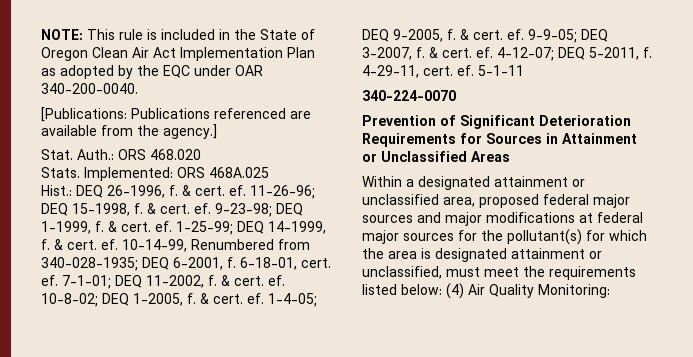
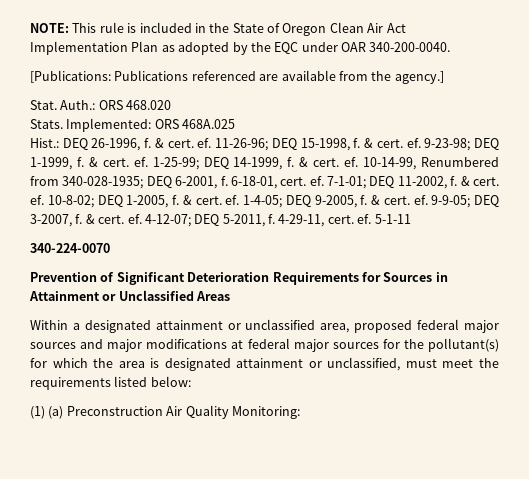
- Within a designated attainment or unclassified area, proposed federal major sources and major modifications at federal major sources for the pollutant(s) for which the area is designated attainment or unclassified, must meet the requirements listed below: (4) Air Quality Monitoring:
+ Within a designated attainment or unclassified area, proposed federal major sources and major modifications at federal major sources for the pollutant(s) for which the area is designated attainment or unclassified, must meet the requirements listed below:
+ (1) (a) Preconstruction Air Quality Monitoring:

